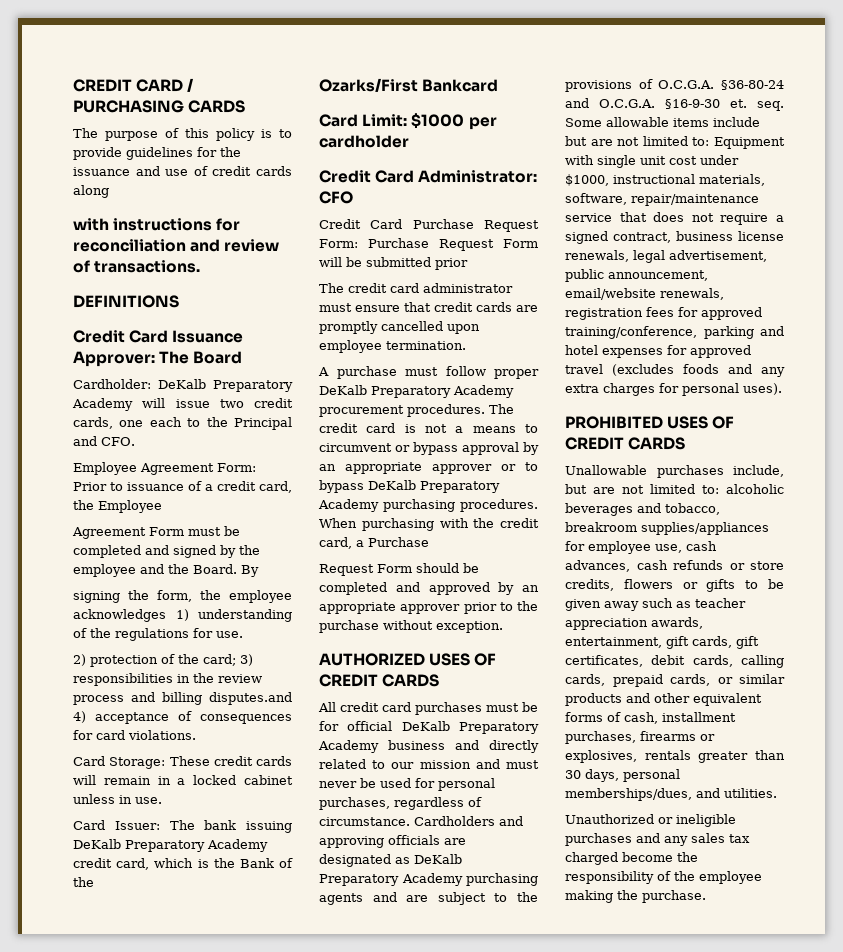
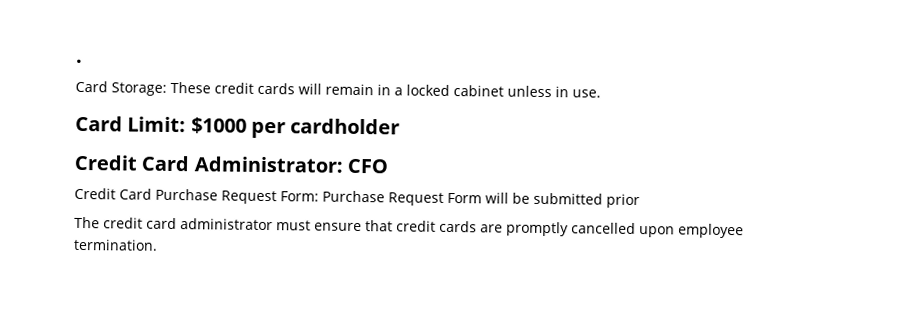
- CREDIT CARD / PURCHASING CARDS
- The purpose of this policy is to provide guidelines for the issuance and use of credit cards along
- with instructions for reconciliation and review of transactions.
- DEFINITIONS
- Credit Card Issuance Approver: The Board
- Cardholder: DeKalb Preparatory Academy will issue two credit cards, one each to the Principal and CFO.
- Employee Agreement Form: Prior to issuance of a credit card, the Employee
- Agreement Form must be completed and signed by the employee and the Board. By
- signing the form, the employee acknowledges 1) understanding of the regulations for use.
- 2) protection of the card; 3) responsibilities in the review process and billing disputes.and 4) acceptance of consequences for card violations.
+ .
- Card Issuer: The bank issuing DeKalb Preparatory Academy credit card, which is the Bank of the
- Ozarks/First Bankcard
- A purchase must follow proper DeKalb Preparatory Academy procurement procedures. The credit card is not a means to circumvent or bypass approval by an appropriate approver or to bypass DeKalb Preparatory Academy purchasing procedures. When purchasing with the credit card, a Purchase
- Request Form should be completed and approved by an appropriate approver prior to the purchase without exception.
- AUTHORIZED USES OF CREDIT CARDS
- All credit card purchases must be for official DeKalb Preparatory Academy business and directly related to our mission and must never be used for personal purchases, regardless of circumstance. Cardholders and approving officials are designated as DeKalb Preparatory Academy purchasing agents and are subject to the provisions of O.C.G.A. §36-80-24 and O.C.G.A. §16-9-30 et. seq. Some allowable items include but are not limited to: Equipment with single unit cost under $1000, instructional materials, software, repair/maintenance service that does not require a signed contract, business license renewals, legal advertisement, public announcement, email/website renewals, registration fees for approved training/conference, parking and hotel expenses for approved travel (excludes foods and any extra charges for personal uses).
- PROHIBITED USES OF CREDIT CARDS
- Unallowable purchases include, but are not limited to: alcoholic beverages and tobacco, breakroom supplies/appliances for employee use, cash advances, cash refunds or store credits, flowers or gifts to be given away such as teacher appreciation awards, entertainment, gift cards, gift certificates, debit cards, calling cards, prepaid cards, or similar products and other equivalent forms of cash, installment purchases, firearms or explosives, rentals greater than 30 days, personal memberships/dues, and utilities.
- Unauthorized or ineligible purchases and any sales tax charged become the responsibility of the employee making the purchase.

